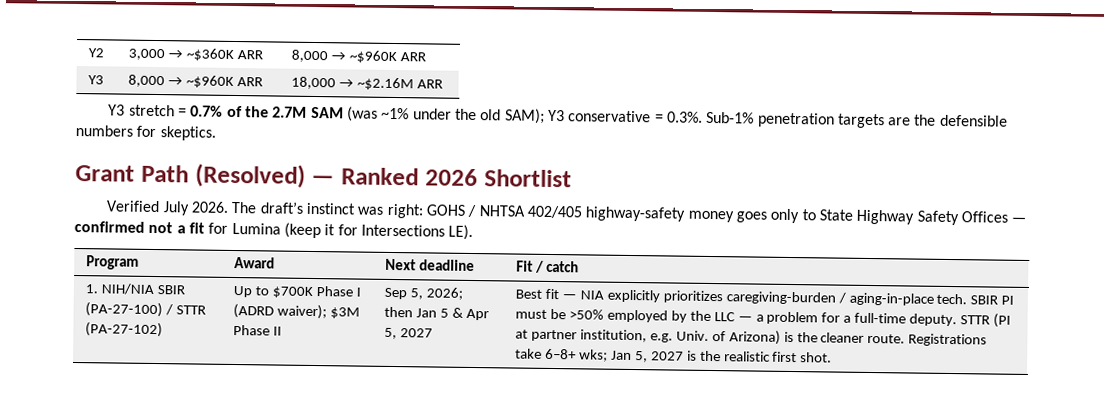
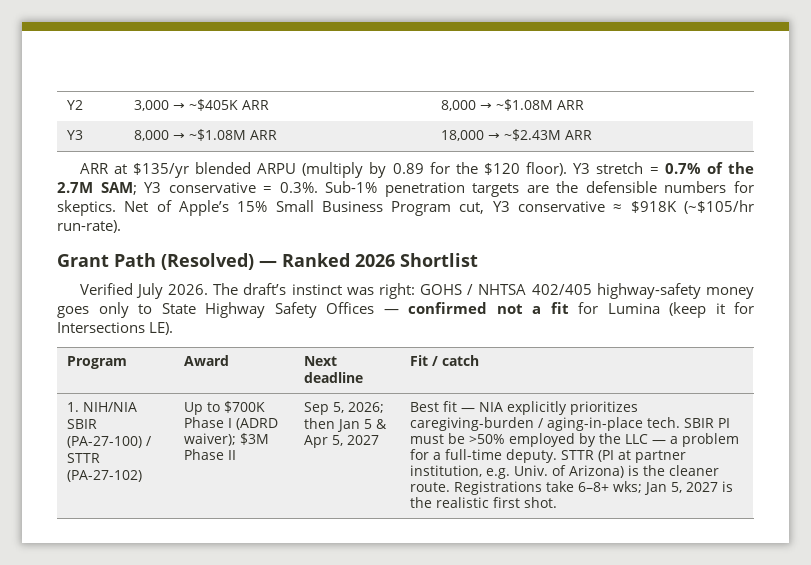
- Y2 | 3,000 → ~$360K ARR | 8,000 → ~$960K ARR
+ Y2 | 3,000 → ~$405K ARR | 8,000 → ~$1.08M ARR
- Y3 | 8,000 → ~$960K ARR | 18,000 → ~$2.16M ARR
- Y3 stretch = 0.7% of the 2.7M SAM (was ~1% under the old SAM); Y3 conservative = 0.3%. Sub-1% penetration targets are the defensible numbers for skeptics.
+ Y3 | 8,000 → ~$1.08M ARR | 18,000 → ~$2.43M ARR
+ ARR at $135/yr blended ARPU (multiply by 0.89 for the $120 floor). Y3 stretch = 0.7% of the 2.7M SAM; Y3 conservative = 0.3%. Sub-1% penetration targets are the defensible numbers for skeptics. Net of Apple’s 15% Small Business Program cut, Y3 conservative ≈ $918K (~$105/hr run-rate).

